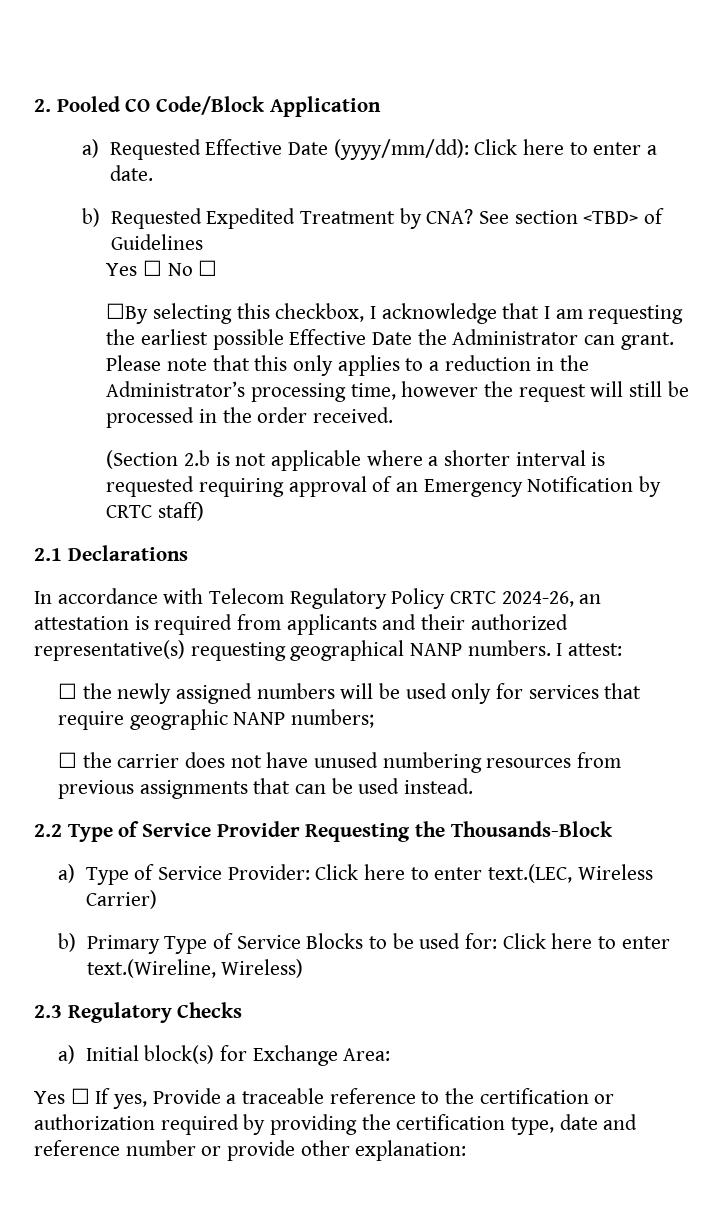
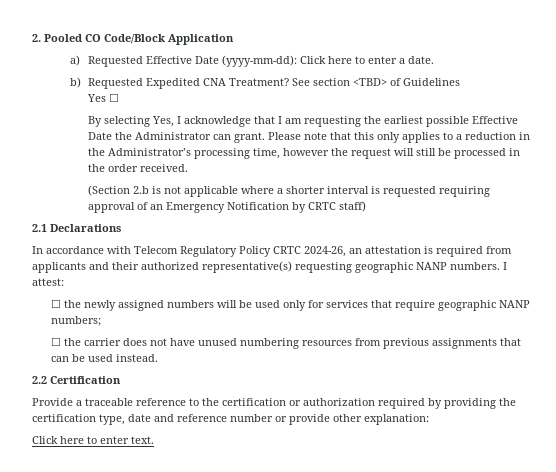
- a) Requested Effective Date (yyyy/mm/dd): Click here to enter a date.
+ a) Requested Effective Date (yyyy-mm-dd): Click here to enter a date.
- b) Requested Expedited Treatment by CNA?
+ b) Requested Expedited CNA Treatment?
- Yes ☐ No ☐
- ☐By selecting this checkbox, I acknowledge that I am requesting the earliest possible Effective Date the Administrator can grant.
+ Yes ☐
+ By selecting Yes, I acknowledge that I am requesting the earliest possible Effective Date the Administrator can grant.
- In accordance with Telecom Regulatory Policy CRTC 2024-26, an attestation is required from applicants and their authorized representative(s) requesting geographical NANP numbers.
+ In accordance with Telecom Regulatory Policy CRTC 2024-26, an attestation is required from applicants and their authorized representative(s) requesting geographic NANP numbers.
- 2.2 Type of Service Provider Requesting the Thousands-Block
- a) Type of Service Provider: Click here to enter text.(LEC, Wireless Carrier)
- b) Primary Type of Service Blocks to be used for: Click here to enter text.(Wireline, Wireless)
- 2.3 Regulatory Checks
- a) Initial block(s) for Exchange Area:
- Yes ☐ If yes, Provide a traceable reference to the certification or authorization required by providing the certification type, date and reference number or provide other explanation:
+ 2.2 Certification
+ Provide a traceable reference to the certification or authorization required by providing the certification type, date and reference number or provide other explanation:
+ Click here to enter text.

